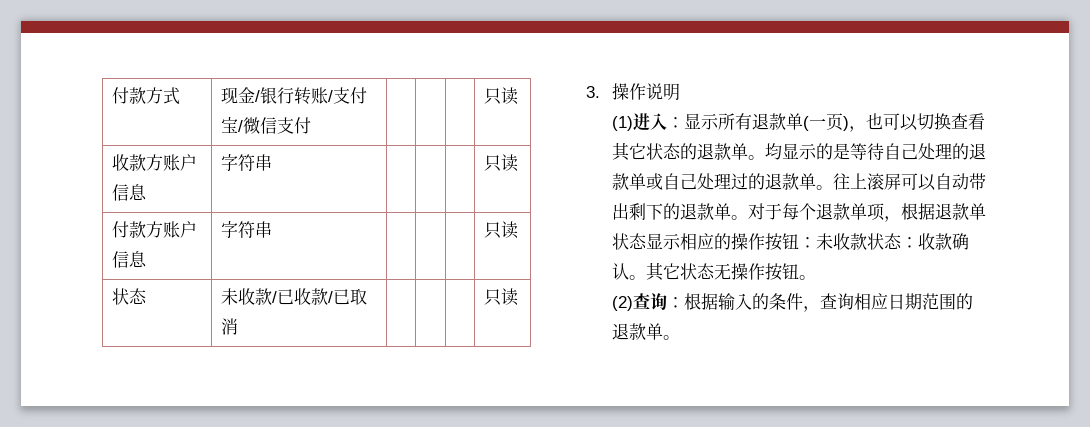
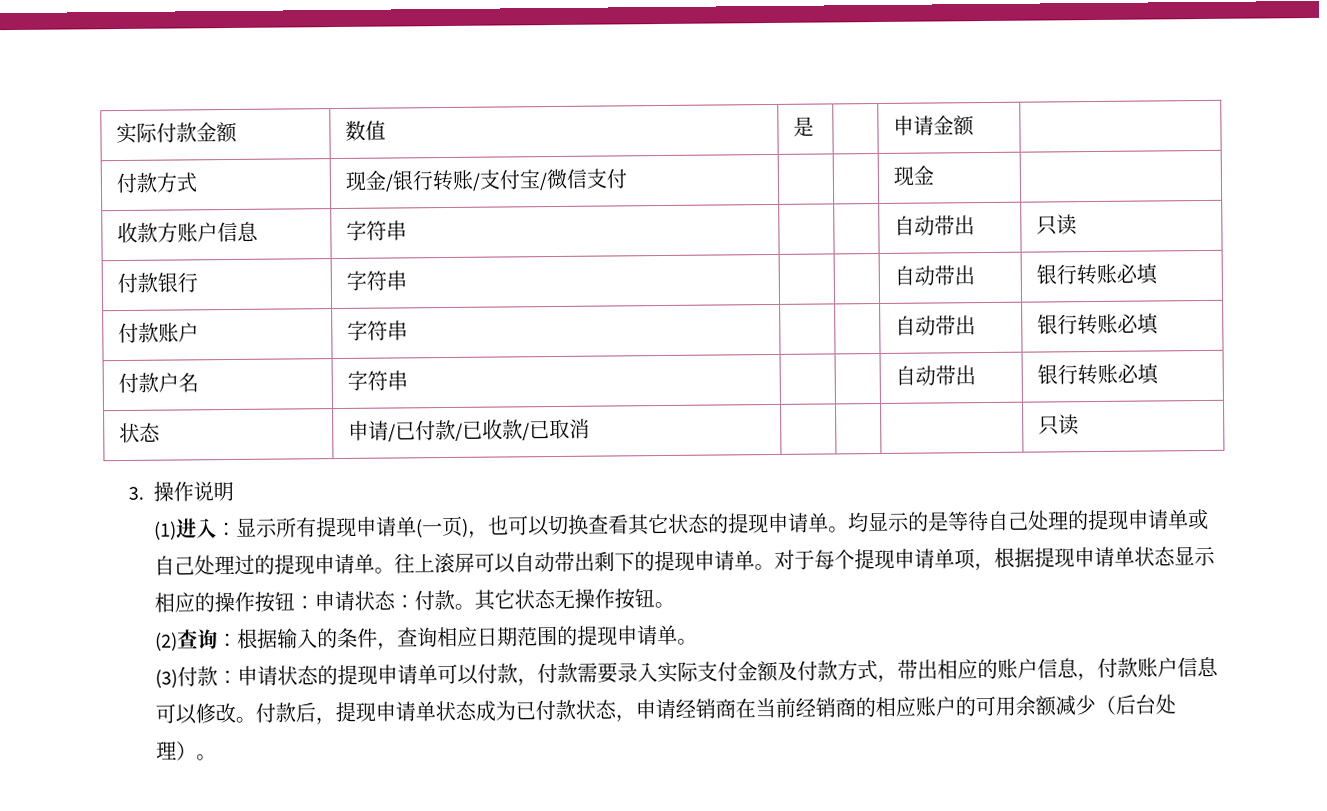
+ 实际付款金额 | 数值 | 是 | | 申请金额 |
- 付款方式 | 现金/银行转账/支付宝/微信支付 | | | | 只读
+ 付款方式 | 现金/银行转账/支付宝/微信支付 | | | 现金 |
- 收款方账户信息 | 字符串 | | | | 只读
+ 收款方账户信息 | 字符串 | | | 自动带出 | 只读
- 付款方账户信息 | 字符串 | | | | 只读
- 状态 | 未收款/已收款/已取消 | | | | 只读
+ 付款银行 | 字符串 | | | 自动带出 | 银行转账必填
+ 付款账户 | 字符串 | | | 自动带出 | 银行转账必填
+ 付款户名 | 字符串 | | | 自动带出 | 银行转账必填
+ 状态 | 申请/已付款/已收款/已取消 | | | | 只读
- (1)进入：显示所有退款单(一页)，也可以切换查看其它状态的退款单。
+ (1)进入：显示所有提现申请单(一页)，也可以切换查看其它状态的提现申请单。
- 均显示的是等待自己处理的退款单或自己处理过的退款单。
+ 均显示的是等待自己处理的提现申请单或自己处理过的提现申请单。
- 往上滚屏可以自动带出剩下的退款单。
+ 往上滚屏可以自动带出剩下的提现申请单。
- 对于每个退款单项，根据退款单状态显示相应的操作按钮：未收款状态：收款确认。
+ 对于每个提现申请单项，根据提现申请单状态显示相应的操作按钮：申请状态：付款。
- (2)查询：根据输入的条件，查询相应日期范围的退款单。
+ (2)查询：根据输入的条件，查询相应日期范围的提现申请单。
+ (3)付款：申请状态的提现申请单可以付款，付款需要录入实际支付金额及付款方式，带出相应的账户信息，付款账户信息可以修改。付款后，提现申请单状态成为已付款状态，申请经销商在当前经销商的相应账户的可用余额减少（后台处理）。

